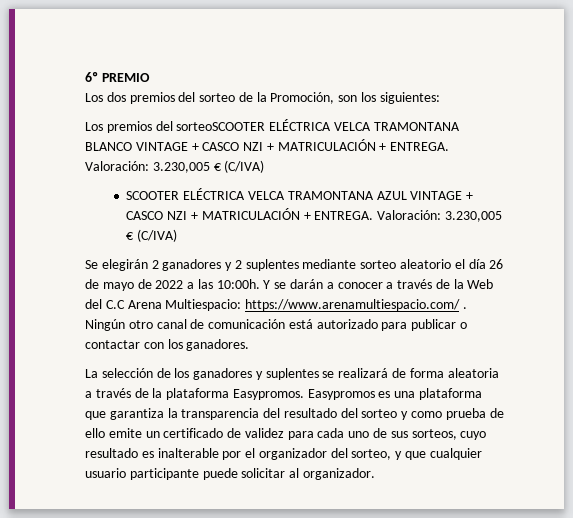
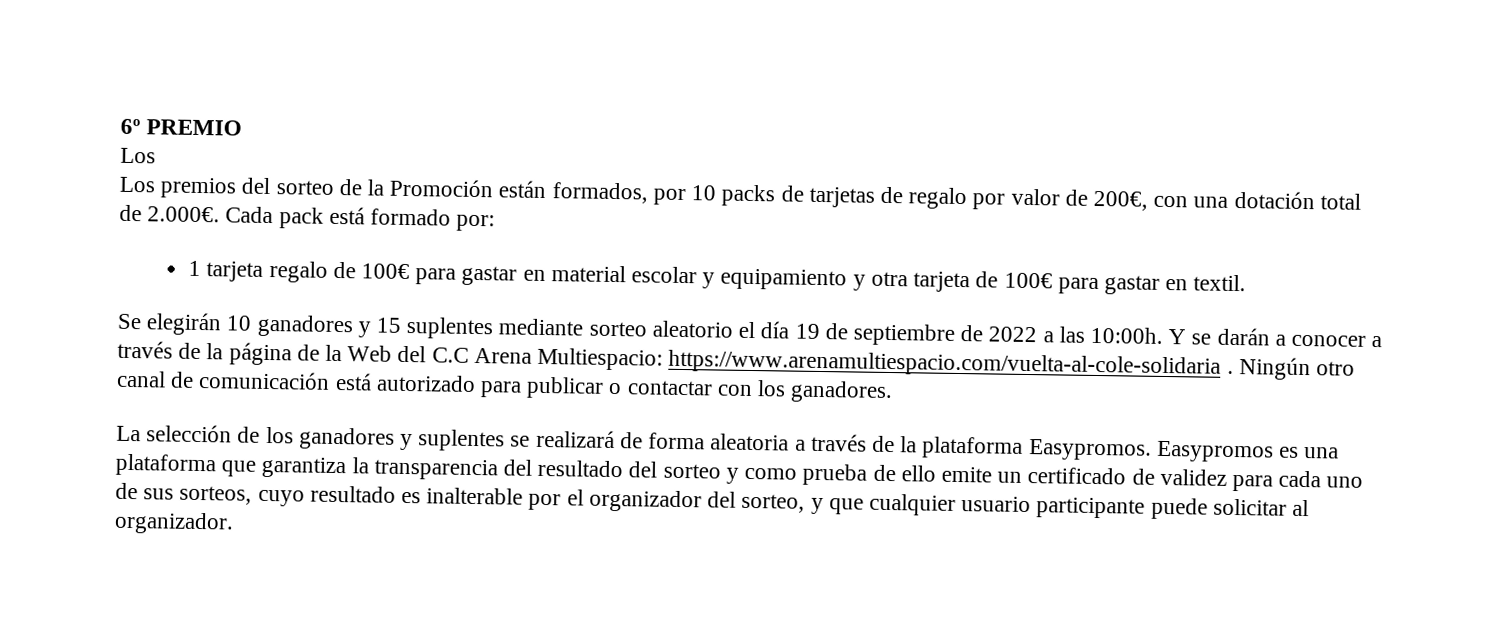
  6º PREMIO
- Los dos premios del sorteo de la Promoción, son los siguientes:
- Los premios del sorteoSCOOTER ELÉCTRICA VELCA TRAMONTANA BLANCO VINTAGE + CASCO NZI + MATRICULACIÓN + ENTREGA. Valoración: 3.230,005 € (C/IVA)
- SCOOTER ELÉCTRICA VELCA TRAMONTANA AZUL VINTAGE + CASCO NZI + MATRICULACIÓN + ENTREGA. Valoración: 3.230,005 € (C/IVA)
+ Los
+ Los premios del sorteo de la Promoción están formados, por 10 packs de tarjetas de regalo por valor de 200€, con una dotación total de 2.000€. Cada pack está formado por:
+ 1 tarjeta regalo de 100€ para gastar en material escolar y equipamiento y otra tarjeta de 100€ para gastar en textil.
- Se elegirán 2 ganadores y 2 suplentes mediante sorteo aleatorio el día 26 de mayo de 2022 a las 10:00h.
+ Se elegirán 10 ganadores y 15 suplentes mediante sorteo aleatorio el día 19 de septiembre de 2022 a las 10:00h.
- Y se darán a conocer a través de la Web del C.C Arena Multiespacio: https://www.arenamultiespacio.com/ .
+ Y se darán a conocer a través de la página de la Web del C.C Arena Multiespacio: https://www.arenamultiespacio.com/vuelta-al-cole-solidaria .

